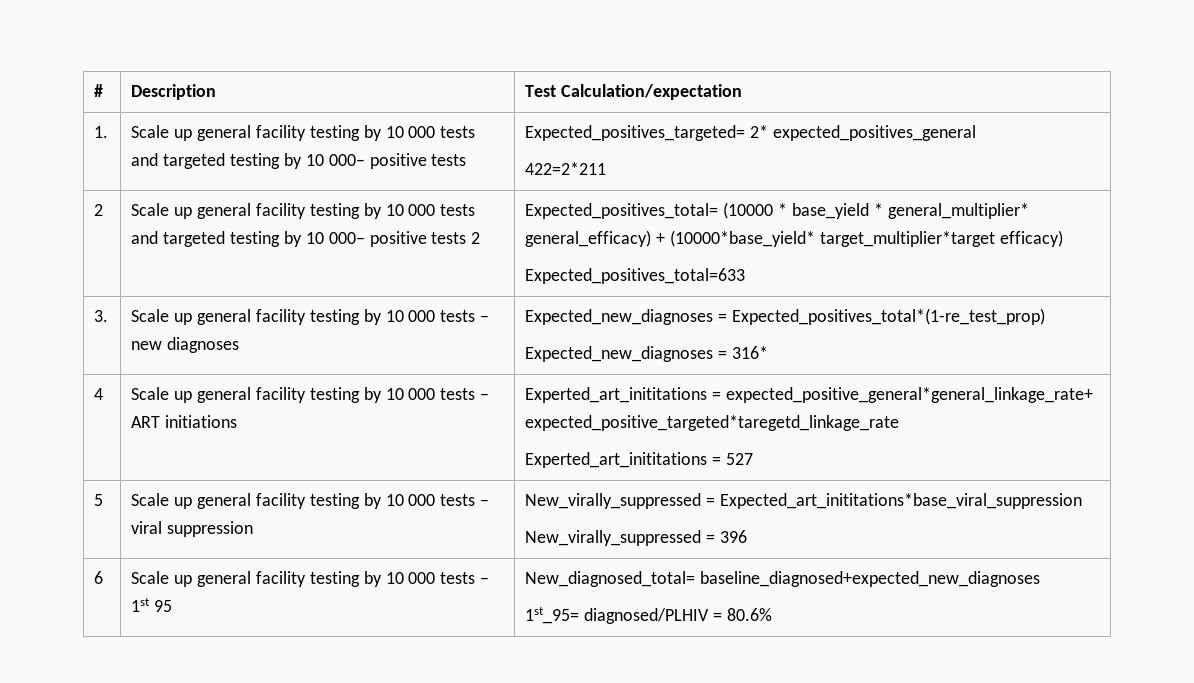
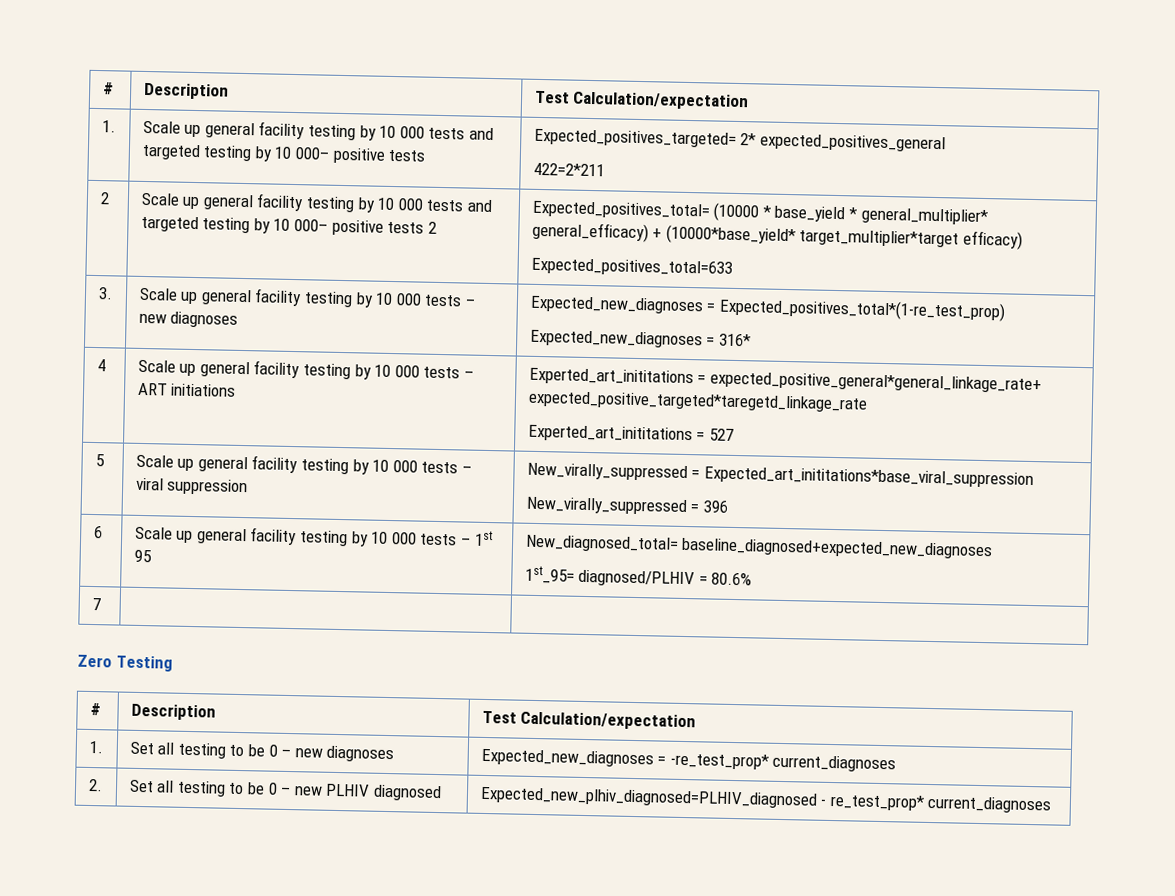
+ 7 | |
+ Zero Testing
+ # | Description | Test Calculation/expectation
+ 1. | Set all testing to be 0 – new diagnoses | Expected_new_diagnoses = -re_test_prop* current_diagnoses
+ 2. | Set all testing to be 0 – new PLHIV diagnosed | Expected_new_plhiv_diagnosed=PLHIV_diagnosed - re_test_prop* current_diagnoses

